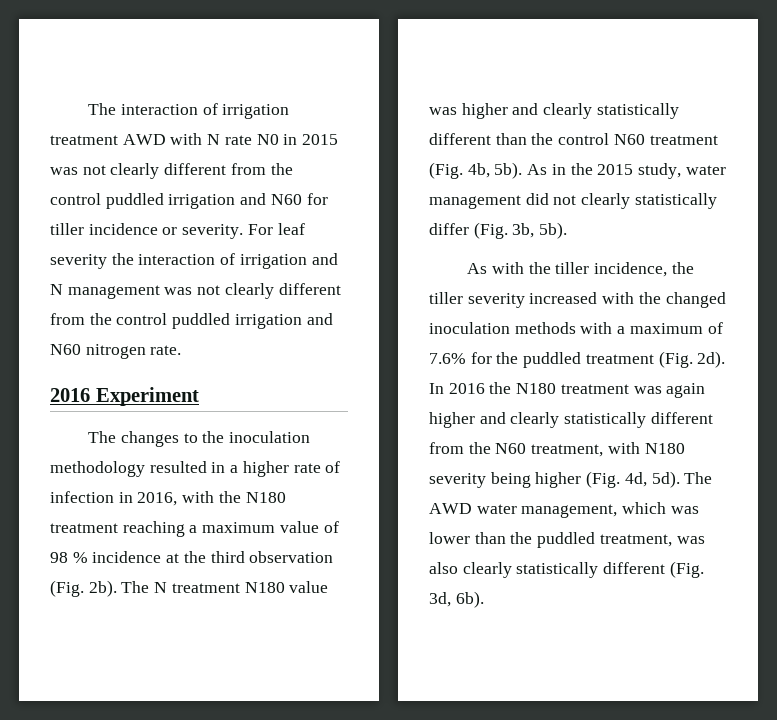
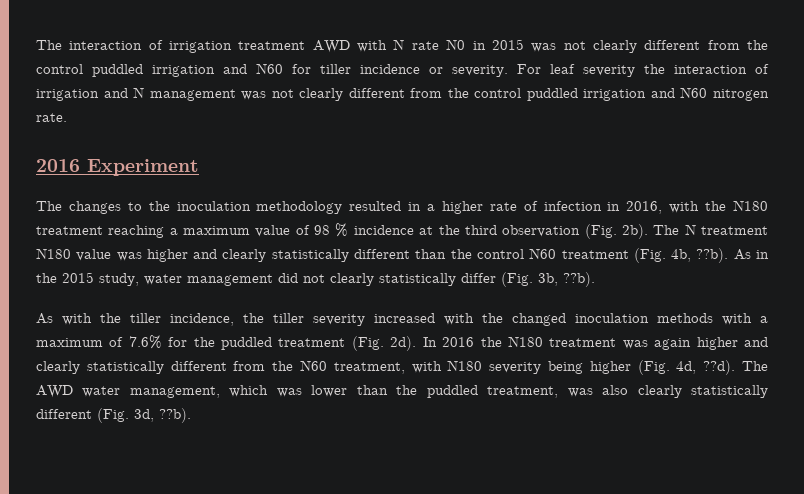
- The N treatment N180 value was higher and clearly statistically different than the control N60 treatment (Fig. 4b, 5b).
+ The N treatment N180 value was higher and clearly statistically different than the control N60 treatment (Fig. 4b, ??b).
- As in the 2015 study, water management did not clearly statistically differ (Fig. 3b, 5b).
+ As in the 2015 study, water management did not clearly statistically differ (Fig. 3b, ??b).
- In 2016 the N180 treatment was again higher and clearly statistically different from the N60 treatment, with N180 severity being higher (Fig. 4d, 5d).
+ In 2016 the N180 treatment was again higher and clearly statistically different from the N60 treatment, with N180 severity being higher (Fig. 4d, ??d).
- The AWD water management, which was lower than the puddled treatment, was also clearly statistically different (Fig. 3d, 6b).
+ The AWD water management, which was lower than the puddled treatment, was also clearly statistically different (Fig. 3d, ??b).

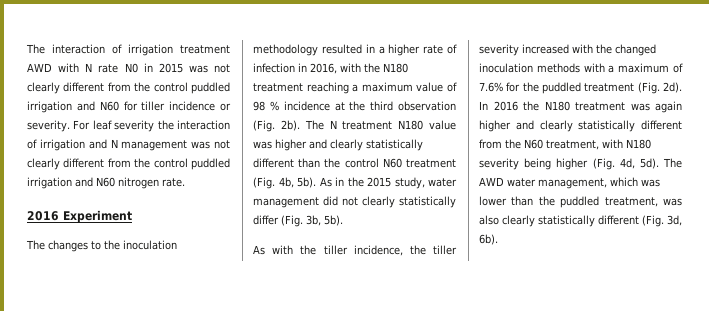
- The N treatment N180 value was higher and clearly statistically different than the control N60 treatment (Fig. 4b, ??b).
+ The N treatment N180 value was higher and clearly statistically different than the control N60 treatment (Fig. 4b, 5b).
- As in the 2015 study, water management did not clearly statistically differ (Fig. 3b, ??b).
+ As in the 2015 study, water management did not clearly statistically differ (Fig. 3b, 5b).
- In 2016 the N180 treatment was again higher and clearly statistically different from the N60 treatment, with N180 severity being higher (Fig. 4d, ??d).
+ In 2016 the N180 treatment was again higher and clearly statistically different from the N60 treatment, with N180 severity being higher (Fig. 4d, 5d).
- The AWD water management, which was lower than the puddled treatment, was also clearly statistically different (Fig. 3d, ??b).
+ The AWD water management, which was lower than the puddled treatment, was also clearly statistically different (Fig. 3d, 6b).

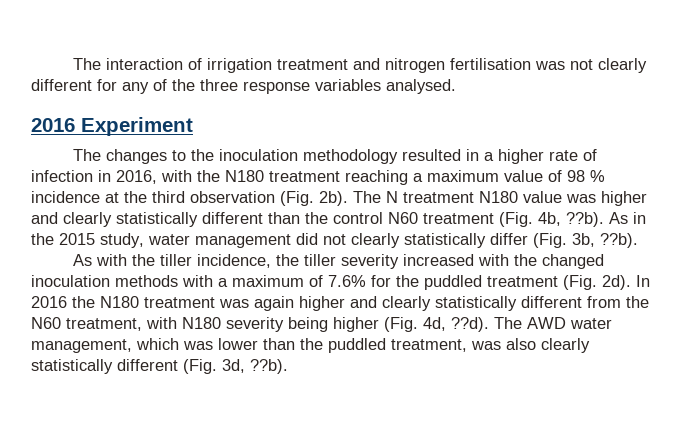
- The interaction of irrigation treatment AWD with N rate N0 in 2015 was not clearly different from the control puddled irrigation and N60 for tiller incidence or severity. For leaf severity the interaction of irrigation and N management was not clearly different from the control puddled irrigation and N60 nitrogen rate.
+ The interaction of irrigation treatment and nitrogen fertilisation was not clearly different for any of the three response variables analysed.
- The N treatment N180 value was higher and clearly statistically different than the control N60 treatment (Fig. 4b, 5b).
+ The N treatment N180 value was higher and clearly statistically different than the control N60 treatment (Fig. 4b, ??b).
- As in the 2015 study, water management did not clearly statistically differ (Fig. 3b, 5b).
+ As in the 2015 study, water management did not clearly statistically differ (Fig. 3b, ??b).
- In 2016 the N180 treatment was again higher and clearly statistically different from the N60 treatment, with N180 severity being higher (Fig. 4d, 5d).
+ In 2016 the N180 treatment was again higher and clearly statistically different from the N60 treatment, with N180 severity being higher (Fig. 4d, ??d).
- The AWD water management, which was lower than the puddled treatment, was also clearly statistically different (Fig. 3d, 6b).
+ The AWD water management, which was lower than the puddled treatment, was also clearly statistically different (Fig. 3d, ??b).

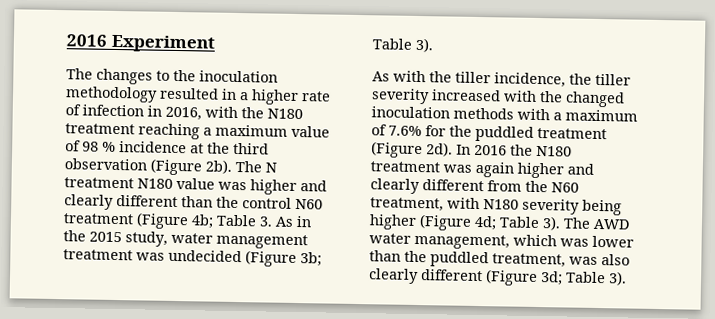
- The interaction of irrigation treatment and nitrogen fertilisation was not clearly different for any of the three response variables analysed.
- The changes to the inoculation methodology resulted in a higher rate of infection in 2016, with the N180 treatment reaching a maximum value of 98 % incidence at the third observation (Fig. 2b).
+ The changes to the inoculation methodology resulted in a higher rate of infection in 2016, with the N180 treatment reaching a maximum value of 98 % incidence at the third observation (Figure 2b).
- The N treatment N180 value was higher and clearly statistically different than the control N60 treatment (Fig. 4b, ??b). As in the 2015 study, water management did not clearly statistically differ (Fig. 3b, ??b).
+ The N treatment N180 value was higher and clearly different than the control N60 treatment (Figure 4b; Table 3. As in the 2015 study, water management treatment was undecided (Figure 3b; Table 3).
- As with the tiller incidence, the tiller severity increased with the changed inoculation methods with a maximum of 7.6% for the puddled treatment (Fig. 2d).
+ As with the tiller incidence, the tiller severity increased with the changed inoculation methods with a maximum of 7.6% for the puddled treatment (Figure 2d).
- In 2016 the N180 treatment was again higher and clearly statistically different from the N60 treatment, with N180 severity being higher (Fig. 4d, ??d).
+ In 2016 the N180 treatment was again higher and clearly different from the N60 treatment, with N180 severity being higher (Figure 4d; Table 3).
- The AWD water management, which was lower than the puddled treatment, was also clearly statistically different (Fig. 3d, ??b).
+ The AWD water management, which was lower than the puddled treatment, was also clearly different (Figure 3d; Table 3).

